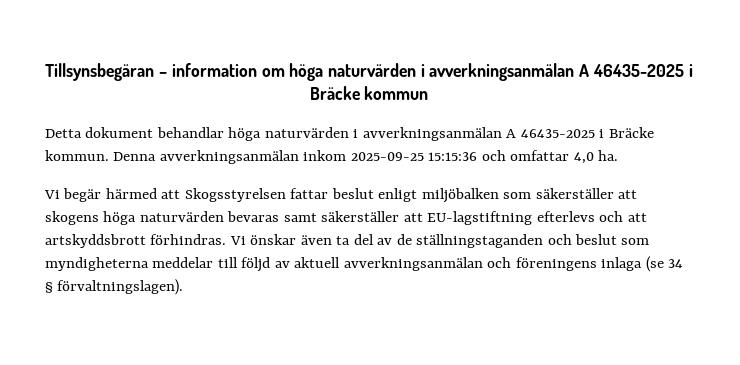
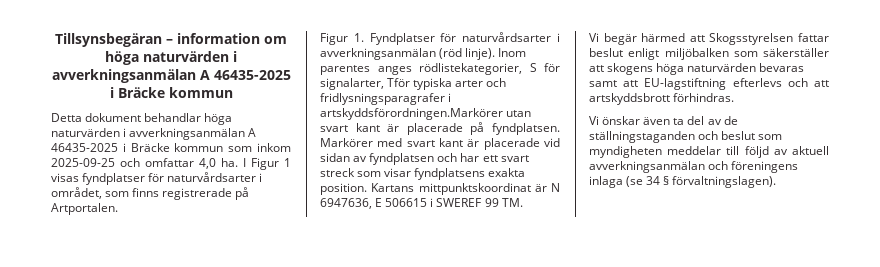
- Detta dokument behandlar höga naturvärden i avverkningsanmälan A 46435-2025 i Bräcke kommun. Denna avverkningsanmälan inkom 2025-09-25 15:15:36 och omfattar 4,0 ha.
+ Detta dokument behandlar höga naturvärden i avverkningsanmälan A 46435-2025 i Bräcke kommun som inkom 2025-09-25 och omfattar 4,0 ha. I Figur 1 visas fyndplatser för naturvårdsarter i området, som finns registrerade på Artportalen.
+ Figur 1. Fyndplatser för naturvårdsarter i avverkningsanmälan (röd linje). Inom parentes anges rödlistekategorier, S för signalarter, Tför typiska arter och fridlysningsparagrafer i artskyddsförordningen.Markörer utan svart kant är placerade på fyndplatsen. Markörer med svart kant är placerade vid sidan av fyndplatsen och har ett svart streck som visar fyndplatsens exakta position. Kartans mittpunktskoordinat är N 6947636, E 506615 i SWEREF 99 TM.
- Vi begär härmed att Skogsstyrelsen fattar beslut enligt miljöbalken som säkerställer att skogens höga naturvärden bevaras samt säkerställer att EU-lagstiftning efterlevs och att artskyddsbrott förhindras. Vi önskar även ta del av de ställningstaganden och beslut som myndigheterna meddelar till följd av aktuell avverkningsanmälan och föreningens inlaga (se 34 § förvaltningslagen).
+ Vi begär härmed att Skogsstyrelsen fattar beslut enligt miljöbalken som säkerställer att skogens höga naturvärden bevaras samt att EU-lagstiftning efterlevs och att artskyddsbrott förhindras.
+ Vi önskar även ta del av de ställningstaganden och beslut som myndigheten meddelar till följd av aktuell avverkningsanmälan och föreningens inlaga (se 34 § förvaltningslagen).

